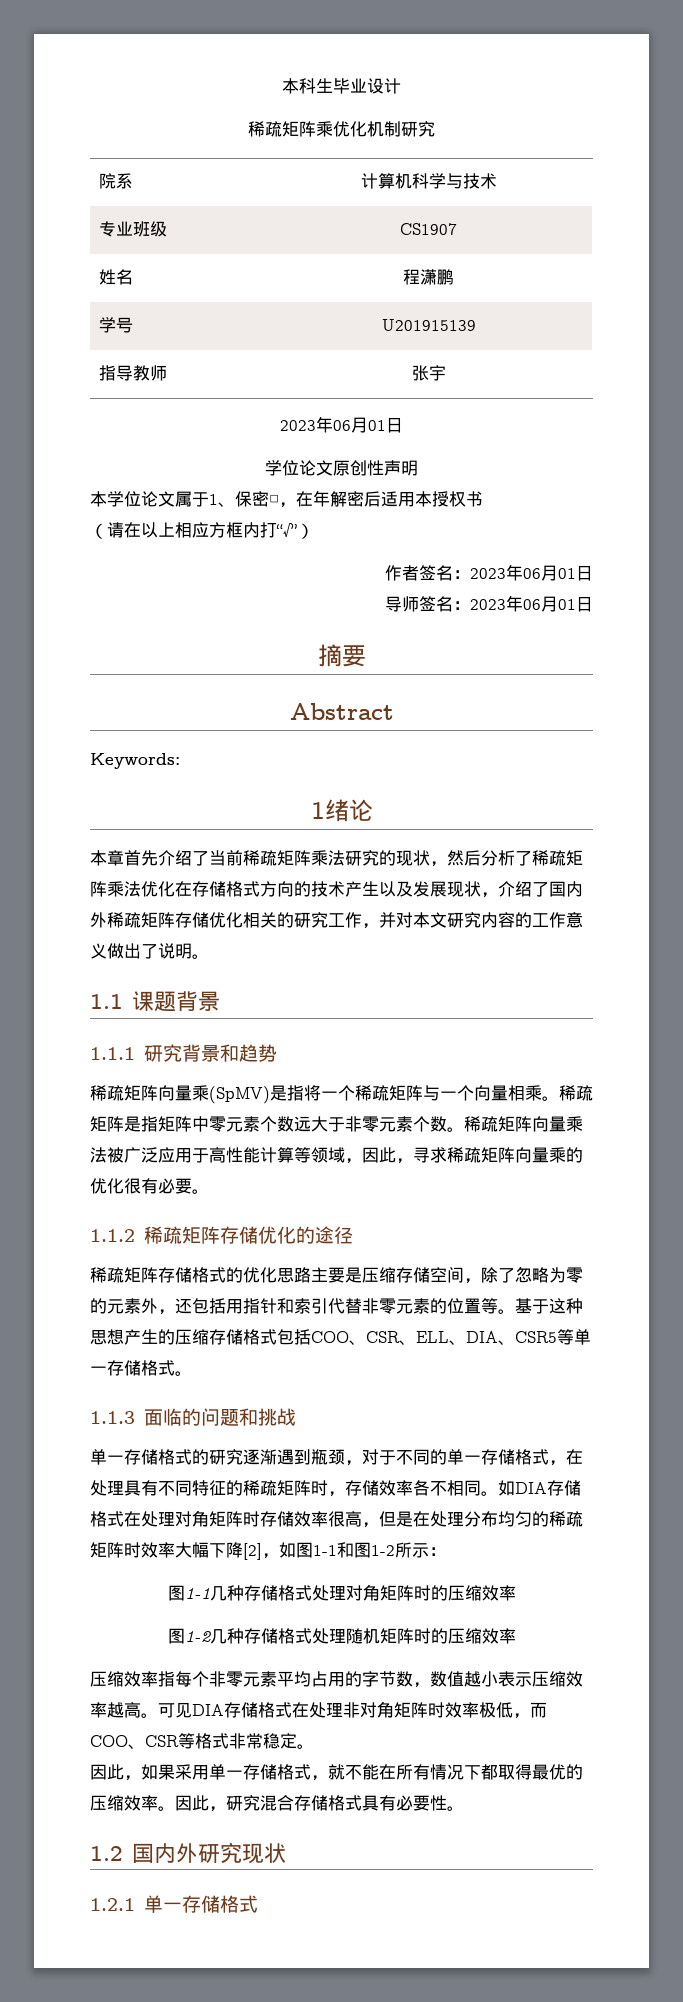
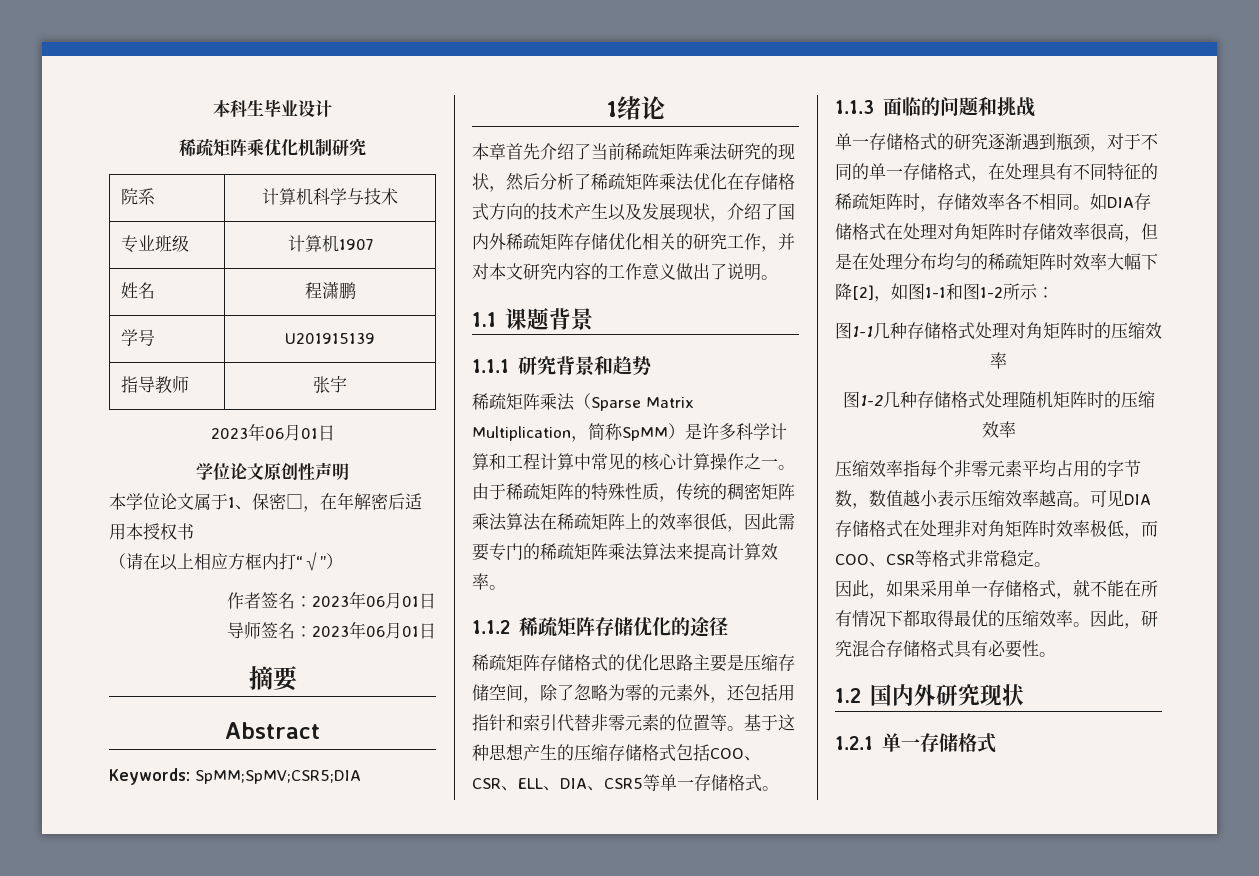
- 专业班级 | CS1907
+ 专业班级 | 计算机1907
- Keywords:
+ Keywords: SpMM;SpMV;CSR5;DIA
- 稀疏矩阵向量乘(SpMV)是指将一个稀疏矩阵与一个向量相乘。稀疏矩阵是指矩阵中零元素个数远大于非零元素个数。稀疏矩阵向量乘法被广泛应用于高性能计算等领域，因此，寻求稀疏矩阵向量乘的优化很有必要。
+ 稀疏矩阵乘法（Sparse Matrix Multiplication，简称SpMM）是许多科学计算和工程计算中常见的核心计算操作之一。由于稀疏矩阵的特殊性质，传统的稠密矩阵乘法算法在稀疏矩阵上的效率很低，因此需要专门的稀疏矩阵乘法算法来提高计算效率。

